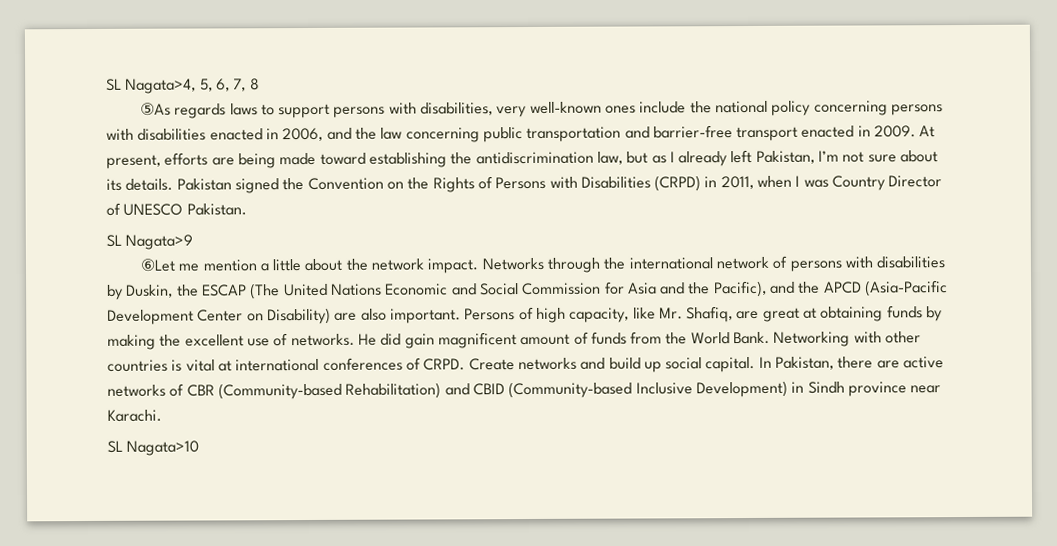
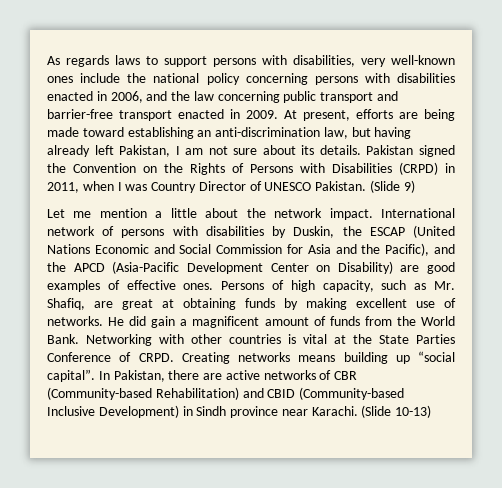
- SL Nagata>4, 5, 6, 7, 8
- ⑤As regards laws to support persons with disabilities, very well-known ones include the national policy concerning persons with disabilities enacted in 2006, and the law concerning public transportation and barrier-free transport enacted in 2009.
+ As regards laws to support persons with disabilities, very well-known ones include the national policy concerning persons with disabilities enacted in 2006, and the law concerning public transport and barrier-free transport enacted in 2009.
- At present, efforts are being made toward establishing the antidiscrimination law, but as I already left Pakistan, I’m not sure about its details.
+ At present, efforts are being made toward establishing an anti-discrimination law, but having already left Pakistan, I am not sure about its details.
- Pakistan signed the Convention on the Rights of Persons with Disabilities (CRPD) in 2011, when I was Country Director of UNESCO Pakistan.
- SL Nagata>9
- ⑥Let me mention a little about the network impact.
+ Pakistan signed the Convention on the Rights of Persons with Disabilities (CRPD) in 2011, when I was Country Director of UNESCO Pakistan. (Slide 9)
+ Let me mention a little about the network impact.
- Networks through the international network of persons with disabilities by Duskin, the ESCAP (The United Nations Economic and Social Commission for Asia and the Pacific), and the APCD (Asia-Pacific Development Center on Disability) are also important.
+ International network of persons with disabilities by Duskin, the ESCAP (United Nations Economic and Social Commission for Asia and the Pacific), and the APCD (Asia-Pacific Development Center on Disability) are good examples of effective ones.
- Persons of high capacity, like Mr. Shafiq, are great at obtaining funds by making the excellent use of networks.
+ Persons of high capacity, such as Mr. Shafiq, are great at obtaining funds by making excellent use of networks.
- He did gain magnificent amount of funds from the World Bank.
+ He did gain a magnificent amount of funds from the World Bank.
- Networking with other countries is vital at international conferences of CRPD. Create networks and build up social capital.
+ Networking with other countries is vital at the State Parties Conference of CRPD. Creating networks means building up “social capital”.
- In Pakistan, there are active networks of CBR (Community-based Rehabilitation) and CBID (Community-based Inclusive Development) in Sindh province near Karachi.
- SL Nagata>10
+ In Pakistan, there are active networks of CBR (Community-based Rehabilitation) and CBID (Community-based Inclusive Development) in Sindh province near Karachi. (Slide 10-13)

